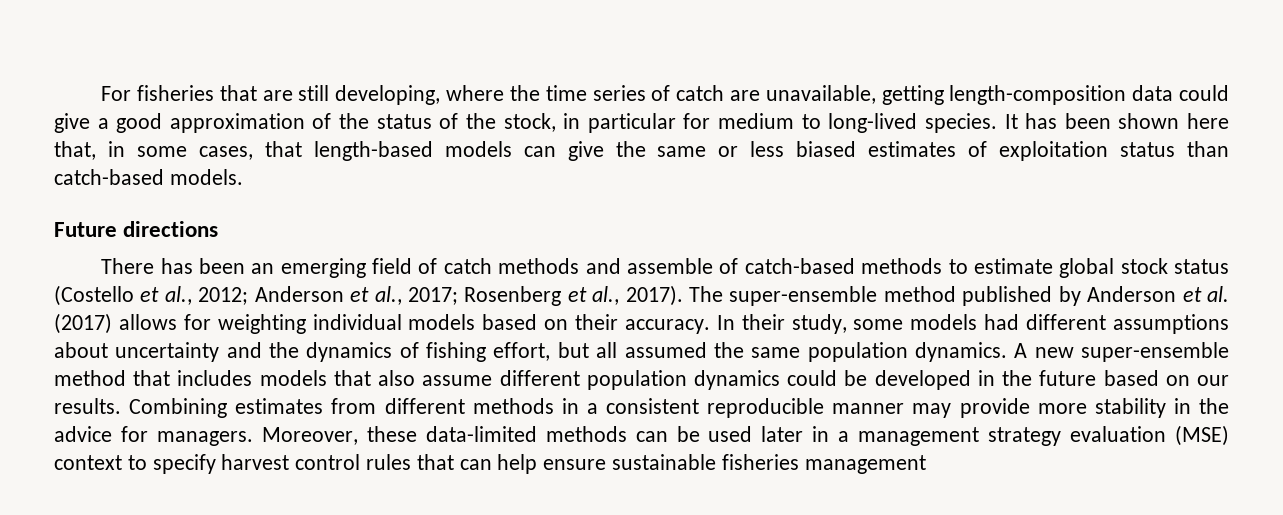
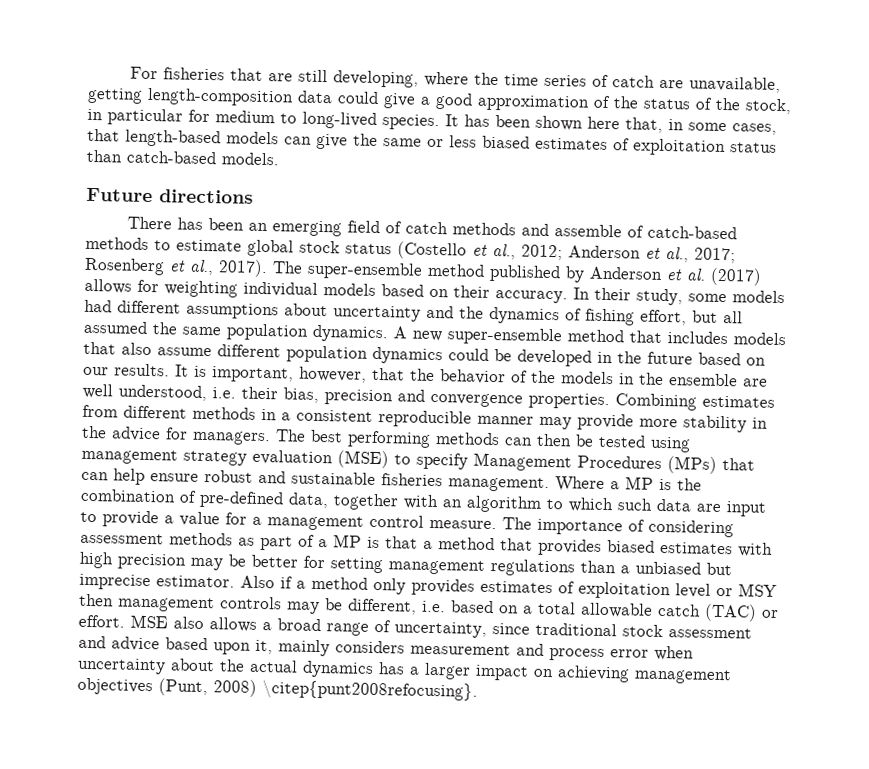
+ It is important, however, that the behavior of the models in the ensemble are well understood, i.e. their bias, precision and convergence properties.
- Moreover, these data-limited methods can be used later in a management strategy evaluation (MSE) context to specify harvest control rules that can help ensure sustainable fisheries management
+ The best performing methods can then be tested using management strategy evaluation (MSE) to specify Management Procedures (MPs) that can help ensure robust and sustainable fisheries management. Where a MP is the combination of pre-defined data, together with an algorithm to which such data are input to provide a value for a management control measure. The importance of considering assessment methods as part of a MP is that a method that provides biased estimates with high precision may be better for setting management regulations than a unbiased but imprecise estimator. Also if a method only provides estimates of exploitation level or MSY then management controls may be different, i.e. based on a total allowable catch (TAC) or effort. MSE also allows a broad range of uncertainty, since traditional stock assessment and advice based upon it, mainly considers measurement and process error when uncertainty about the actual dynamics has a larger impact on achieving management objectives (Punt, 2008) \citep{punt2008refocusing}.

